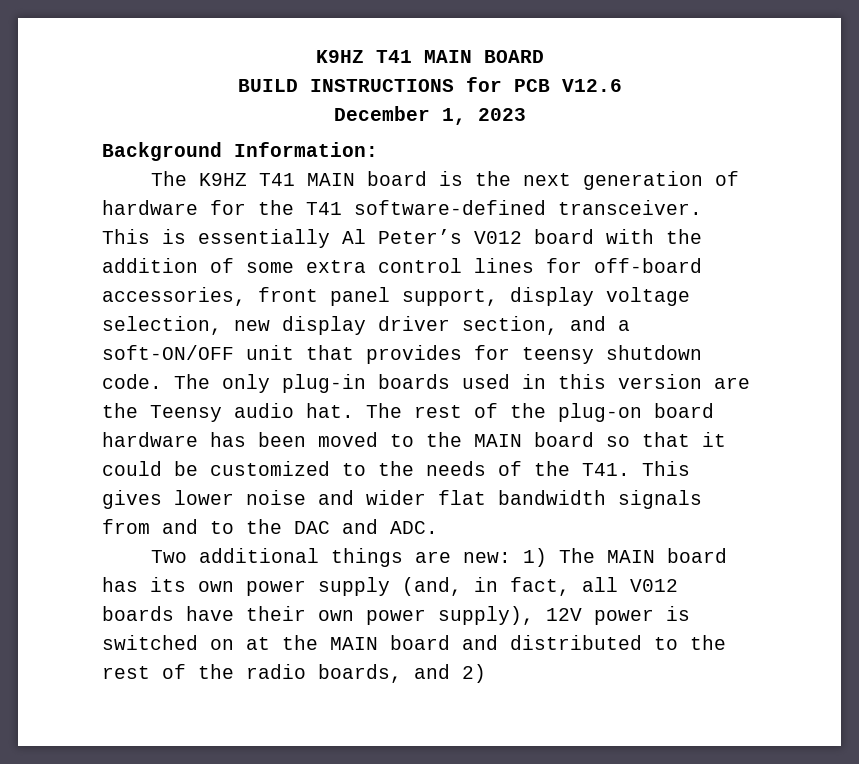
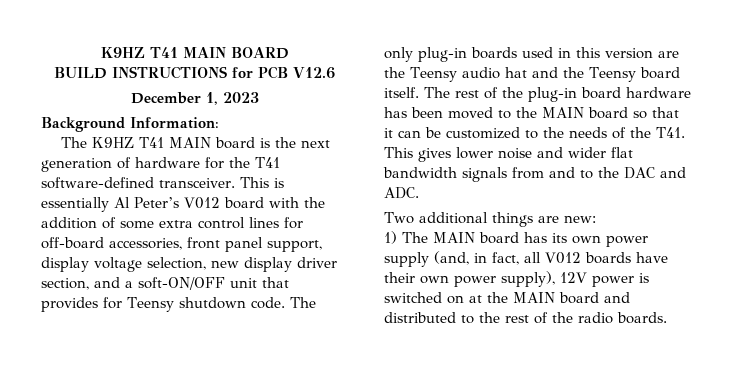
- This is essentially Al Peter’s V012 board with the addition of some extra control lines for off-board accessories, front panel support, display voltage selection, new display driver section, and a soft-ON/OFF unit that provides for teensy shutdown code.
+ This is essentially Al Peter’s V012 board with the addition of some extra control lines for off-board accessories, front panel support, display voltage selection, new display driver section, and a soft-ON/OFF unit that provides for Teensy shutdown code.
- The only plug-in boards used in this version are the Teensy audio hat.
+ The only plug-in boards used in this version are the Teensy audio hat and the Teensy board itself.
- The rest of the plug-on board hardware has been moved to the MAIN board so that it could be customized to the needs of the T41. This gives lower noise and wider flat bandwidth signals from and to the DAC and ADC.
+ The rest of the plug-in board hardware has been moved to the MAIN board so that it can be customized to the needs of the T41. This gives lower noise and wider flat bandwidth signals from and to the DAC and ADC.
- Two additional things are new: 1) The MAIN board has its own power supply (and, in fact, all V012 boards have their own power supply), 12V power is switched on at the MAIN board and distributed to the rest of the radio boards, and 2)
+ Two additional things are new:
+ 1) The MAIN board has its own power supply (and, in fact, all V012 boards have their own power supply), 12V power is switched on at the MAIN board and distributed to the rest of the radio boards.

